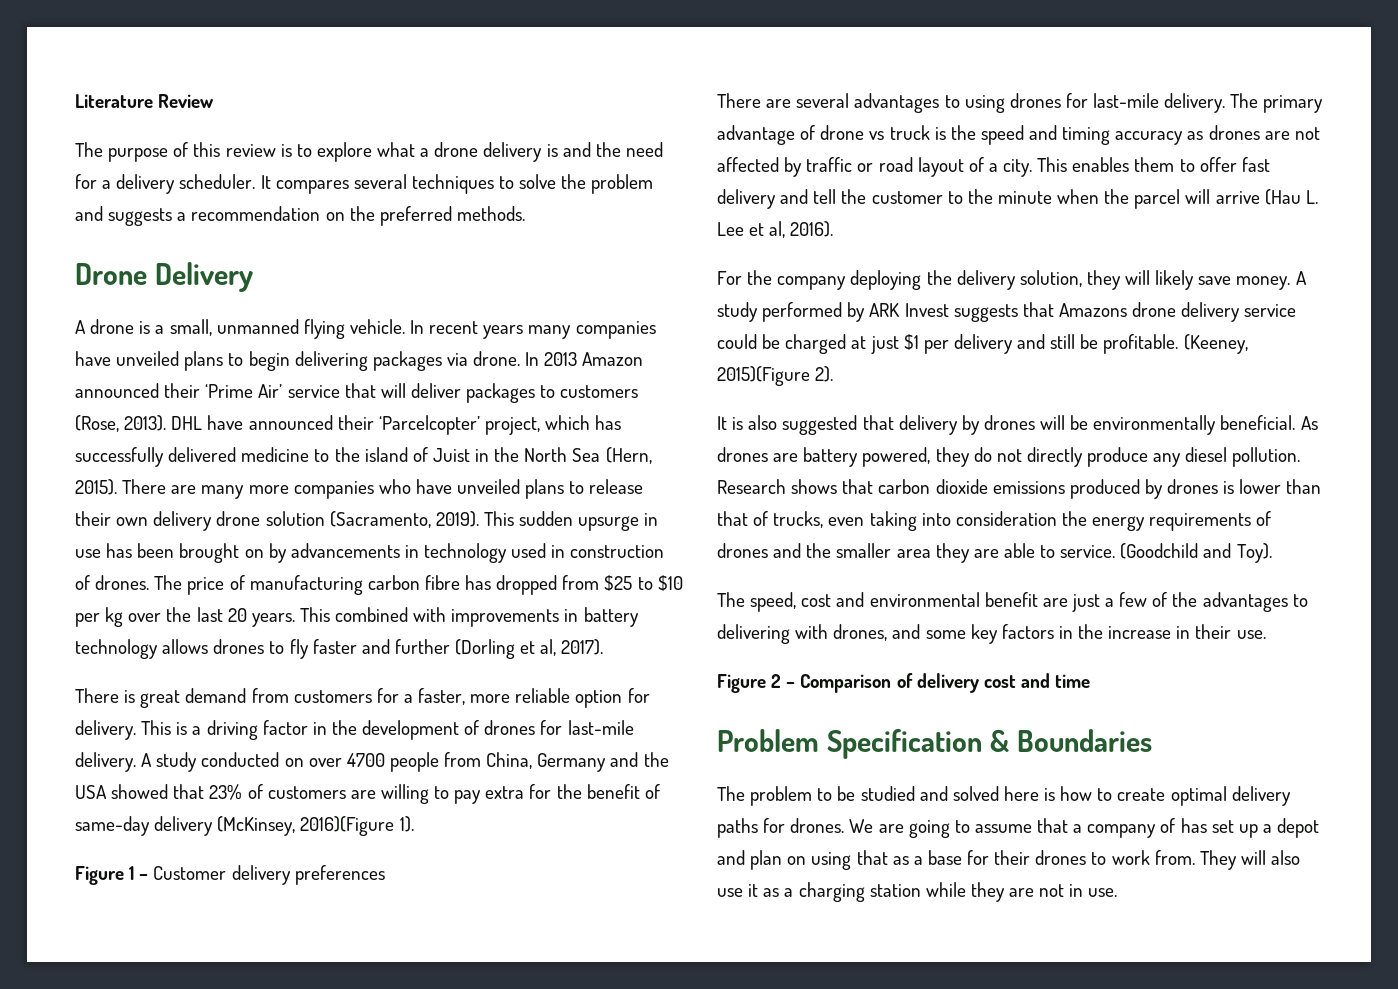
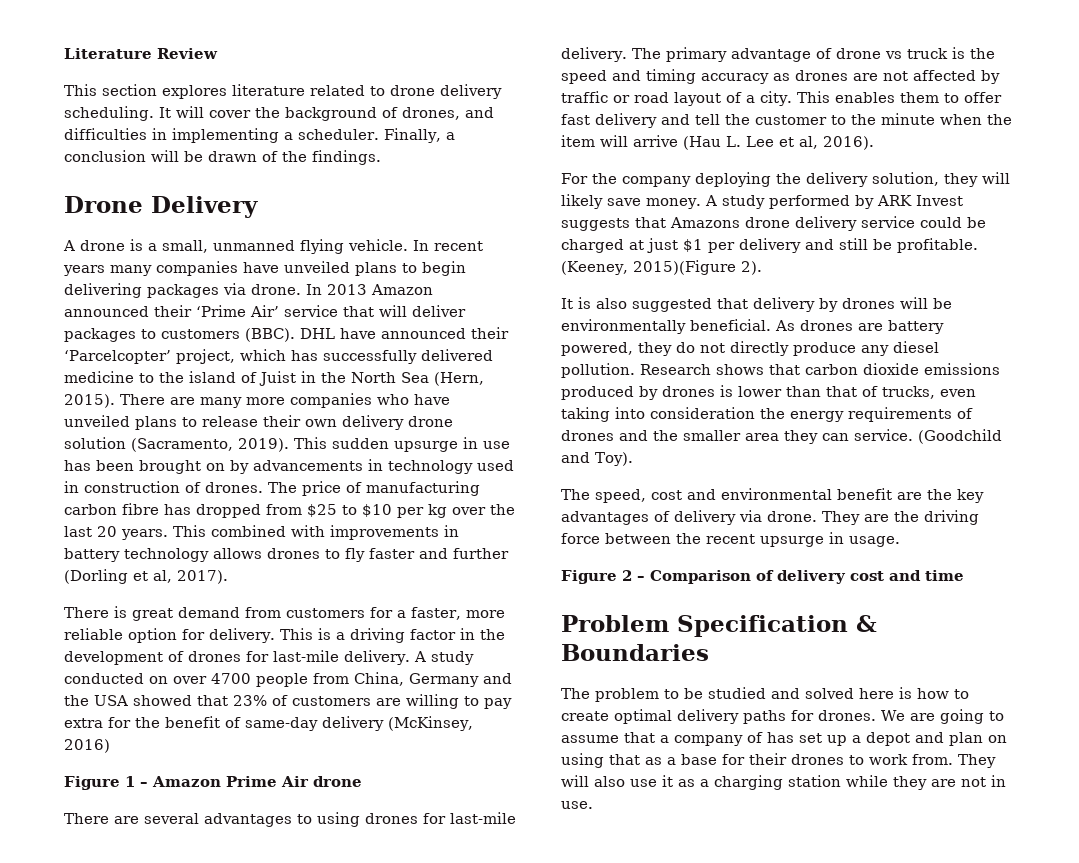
- The purpose of this review is to explore what a drone delivery is and the need for a delivery scheduler. It compares several techniques to solve the problem and suggests a recommendation on the preferred methods.
+ This section explores literature related to drone delivery scheduling. It will cover the background of drones, and difficulties in implementing a scheduler. Finally, a conclusion will be drawn of the findings.
- In 2013 Amazon announced their ‘Prime Air’ service that will deliver packages to customers (Rose, 2013).
+ In 2013 Amazon announced their ‘Prime Air’ service that will deliver packages to customers (BBC).
- A study conducted on over 4700 people from China, Germany and the USA showed that 23% of customers are willing to pay extra for the benefit of same-day delivery (McKinsey, 2016)(Figure 1).
+ A study conducted on over 4700 people from China, Germany and the USA showed that 23% of customers are willing to pay extra for the benefit of same-day delivery (McKinsey, 2016)
- Figure 1 – Customer delivery preferences
+ Figure 1 – Amazon Prime Air drone
- This enables them to offer fast delivery and tell the customer to the minute when the parcel will arrive (Hau L. Lee et al, 2016).
+ This enables them to offer fast delivery and tell the customer to the minute when the item will arrive (Hau L. Lee et al, 2016).
- Research shows that carbon dioxide emissions produced by drones is lower than that of trucks, even taking into consideration the energy requirements of drones and the smaller area they are able to service.
+ Research shows that carbon dioxide emissions produced by drones is lower than that of trucks, even taking into consideration the energy requirements of drones and the smaller area they can service.
- The speed, cost and environmental benefit are just a few of the advantages to delivering with drones, and some key factors in the increase in their use.
+ The speed, cost and environmental benefit are the key advantages of delivery via drone. They are the driving force between the recent upsurge in usage.

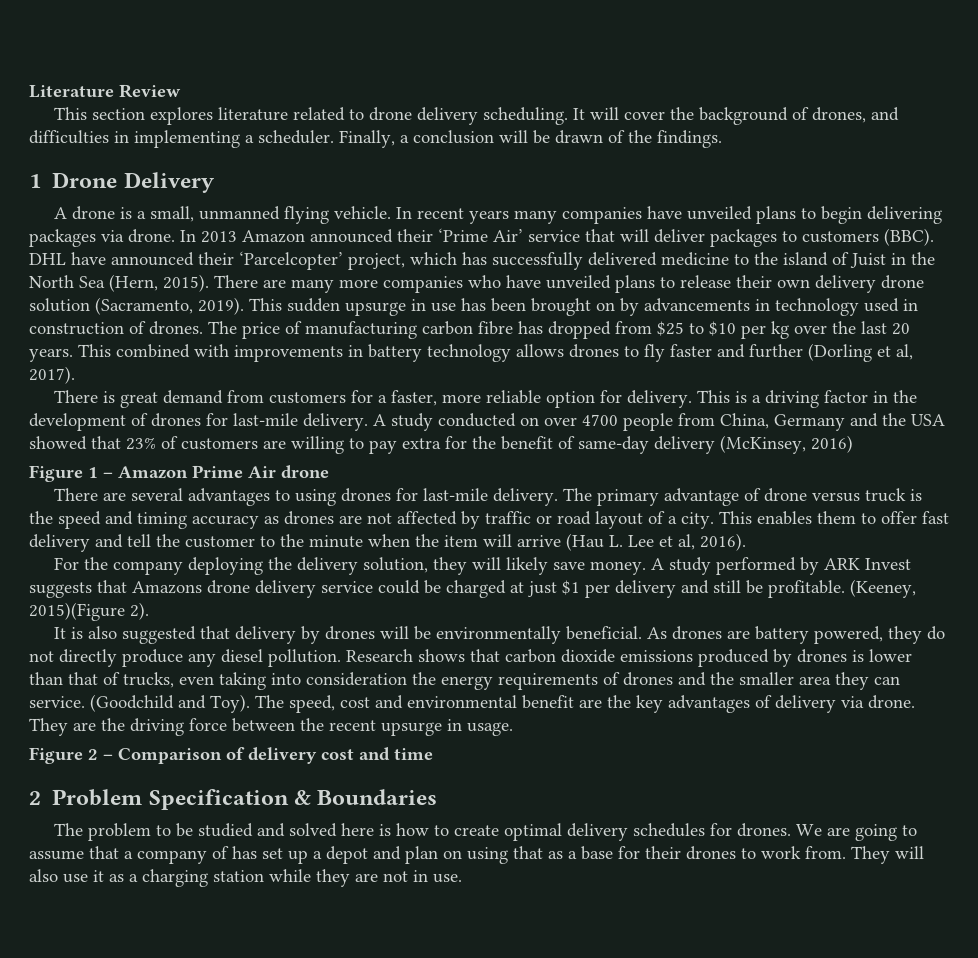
- Drone Delivery
+ 1 Drone Delivery
- The primary advantage of drone vs truck is the speed and timing accuracy as drones are not affected by traffic or road layout of a city.
+ The primary advantage of drone versus truck is the speed and timing accuracy as drones are not affected by traffic or road layout of a city.
- (Goodchild and Toy).
- The speed, cost and environmental benefit are the key advantages of delivery via drone.
+ (Goodchild and Toy). The speed, cost and environmental benefit are the key advantages of delivery via drone.
- Problem Specification & Boundaries
+ 2 Problem Specification & Boundaries
- The problem to be studied and solved here is how to create optimal delivery paths for drones.
+ The problem to be studied and solved here is how to create optimal delivery schedules for drones.

